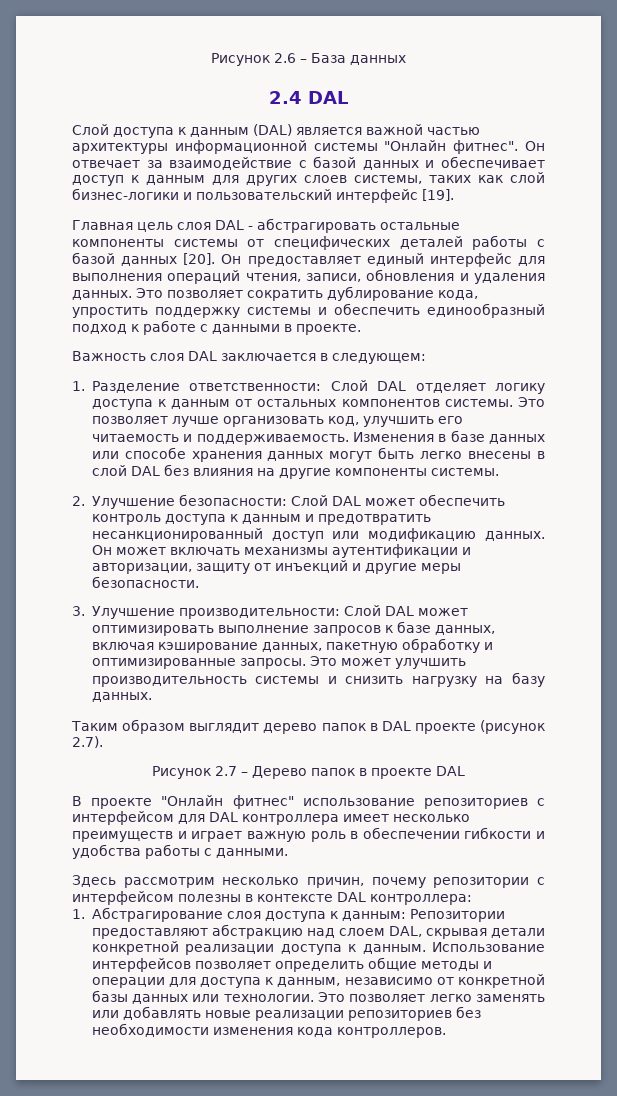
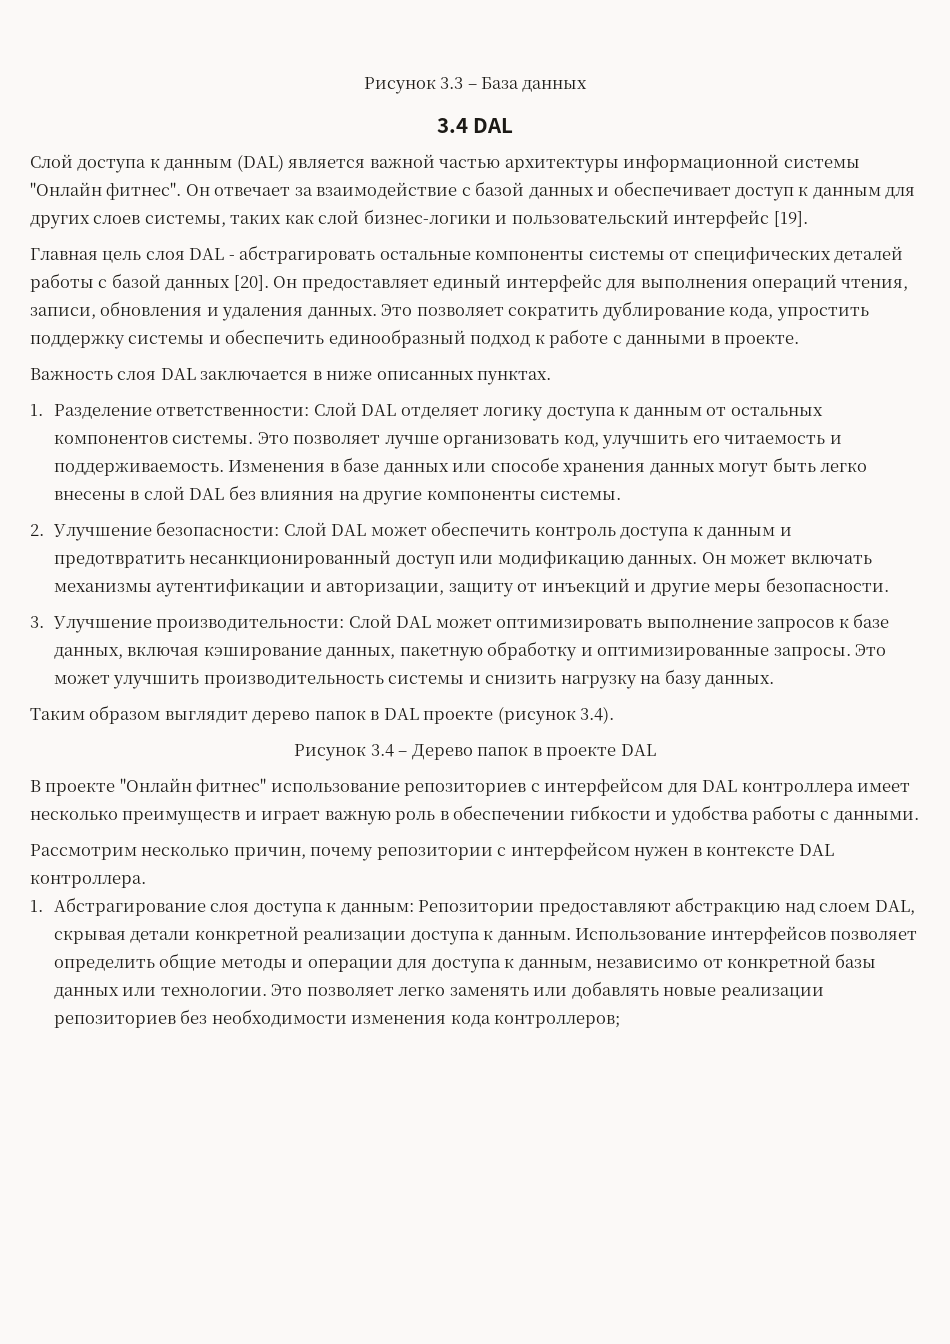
- Рисунок 2.6 – База данных
+ Рисунок 3.3 – База данных
- 2.4 DAL
+ 3.4 DAL
- Важность слоя DAL заключается в следующем:
+ Важность слоя DAL заключается в ниже описанных пунктах.
- Таким образом выглядит дерево папок в DAL проекте (рисунок 2.7).
- Рисунок 2.7 – Дерево папок в проекте DAL
+ Таким образом выглядит дерево папок в DAL проекте (рисунок 3.4).
+ Рисунок 3.4 – Дерево папок в проекте DAL
- Здесь рассмотрим несколько причин, почему репозитории с интерфейсом полезны в контексте DAL контроллера:
+ Рассмотрим несколько причин, почему репозитории с интерфейсом нужен в контексте DAL контроллера.
- Это позволяет легко заменять или добавлять новые реализации репозиториев без необходимости изменения кода контроллеров.
+ Это позволяет легко заменять или добавлять новые реализации репозиториев без необходимости изменения кода контроллеров;

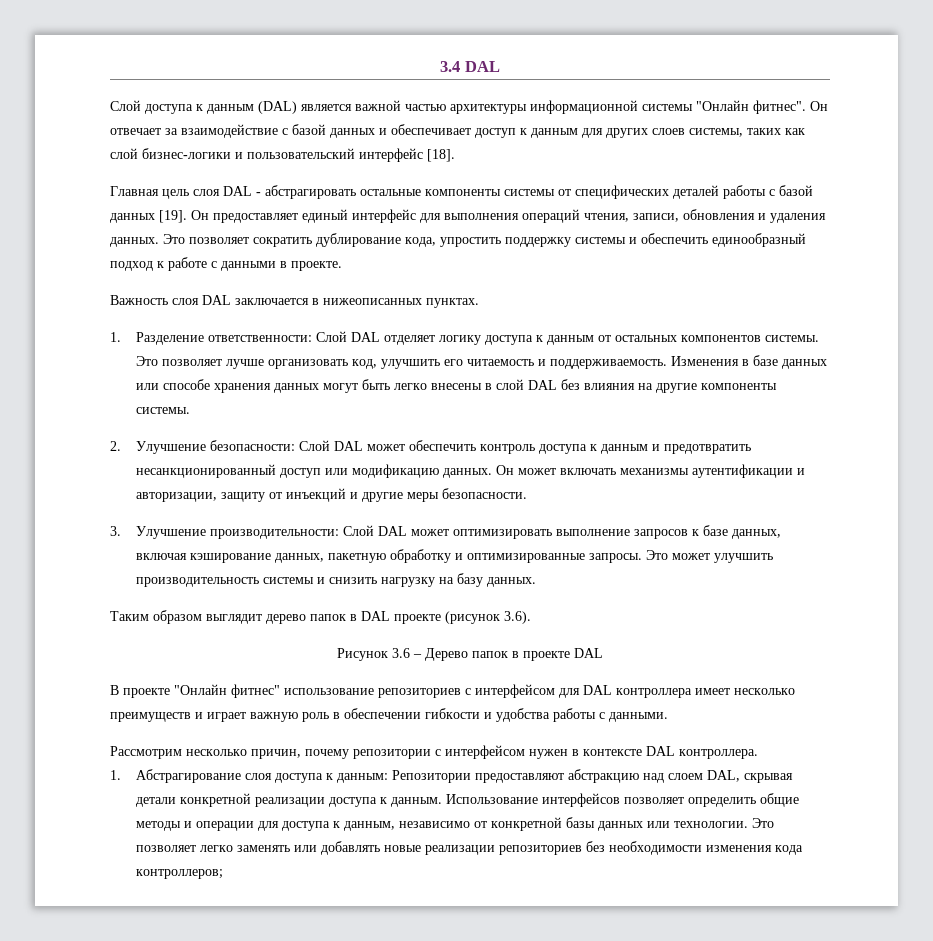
- Рисунок 3.3 – База данных
- Он отвечает за взаимодействие с базой данных и обеспечивает доступ к данным для других слоев системы, таких как слой бизнес-логики и пользовательский интерфейс [19].
+ Он отвечает за взаимодействие с базой данных и обеспечивает доступ к данным для других слоев системы, таких как слой бизнес-логики и пользовательский интерфейс [18].
- Главная цель слоя DAL - абстрагировать остальные компоненты системы от специфических деталей работы с базой данных [20].
+ Главная цель слоя DAL - абстрагировать остальные компоненты системы от специфических деталей работы с базой данных [19].
- Важность слоя DAL заключается в ниже описанных пунктах.
+ Важность слоя DAL заключается в нижеописанных пунктах.
- Таким образом выглядит дерево папок в DAL проекте (рисунок 3.4).
- Рисунок 3.4 – Дерево папок в проекте DAL
+ Таким образом выглядит дерево папок в DAL проекте (рисунок 3.6).
+ Рисунок 3.6 – Дерево папок в проекте DAL

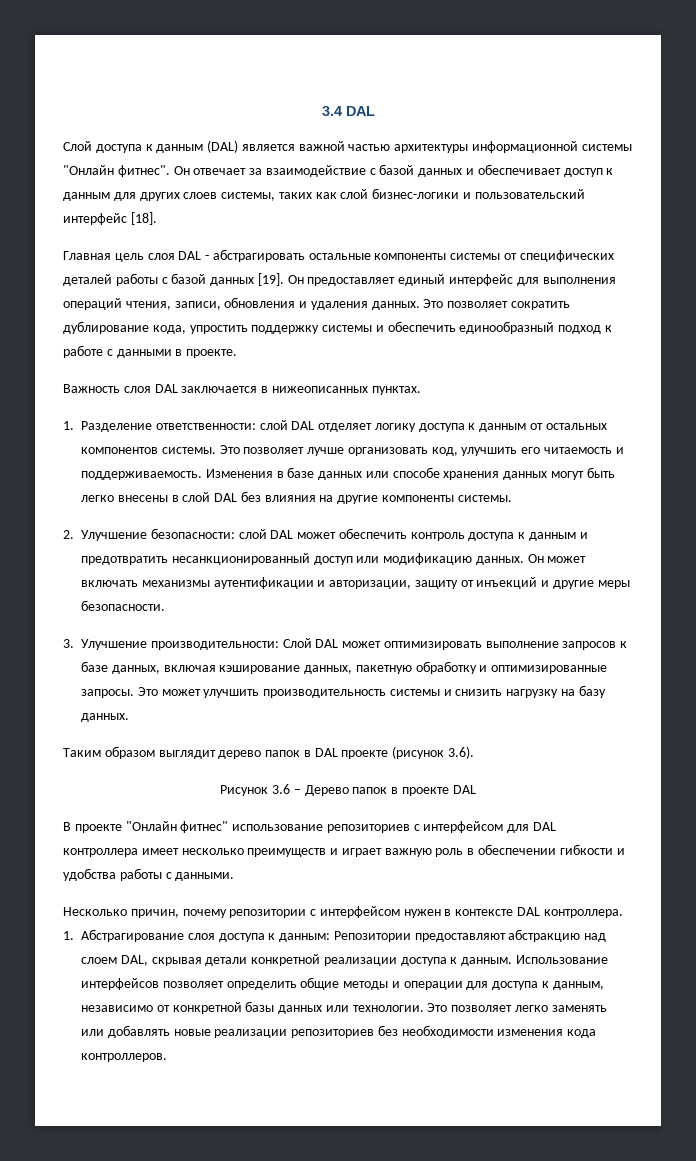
- 1. Разделение ответственности: Слой DAL отделяет логику доступа к данным от остальных компонентов системы.
+ 1. Разделение ответственности: слой DAL отделяет логику доступа к данным от остальных компонентов системы.
- 2. Улучшение безопасности: Слой DAL может обеспечить контроль доступа к данным и предотвратить несанкционированный доступ или модификацию данных.
+ 2. Улучшение безопасности: слой DAL может обеспечить контроль доступа к данным и предотвратить несанкционированный доступ или модификацию данных.
- Рассмотрим несколько причин, почему репозитории с интерфейсом нужен в контексте DAL контроллера.
+ Несколько причин, почему репозитории с интерфейсом нужен в контексте DAL контроллера.
- Это позволяет легко заменять или добавлять новые реализации репозиториев без необходимости изменения кода контроллеров;
+ Это позволяет легко заменять или добавлять новые реализации репозиториев без необходимости изменения кода контроллеров.

